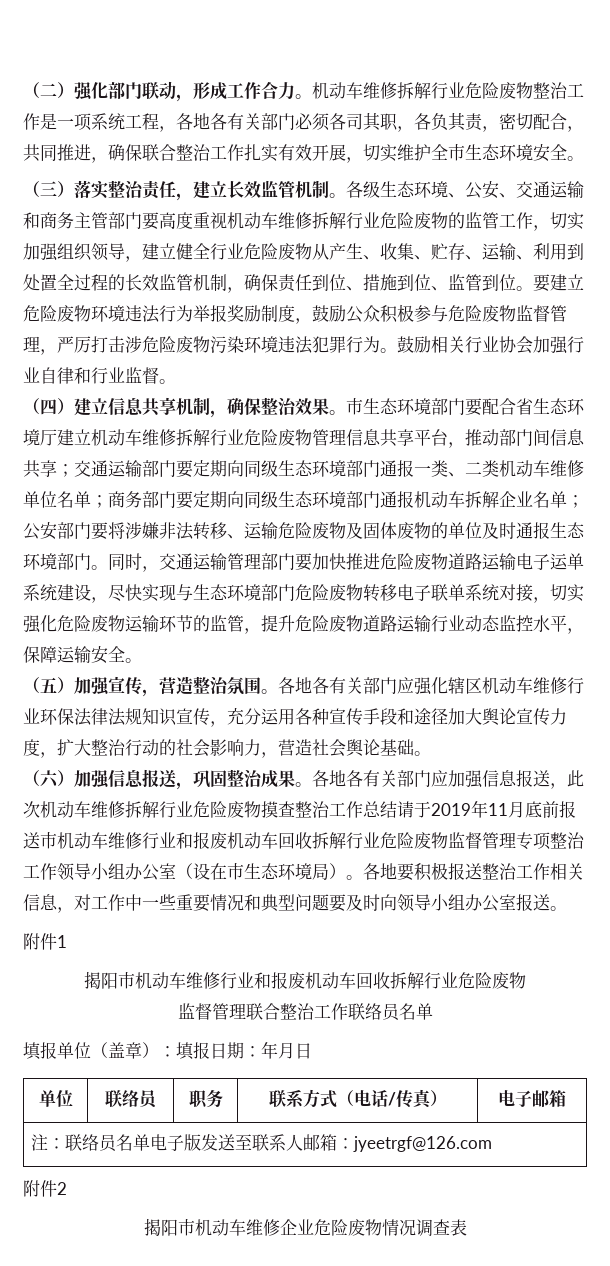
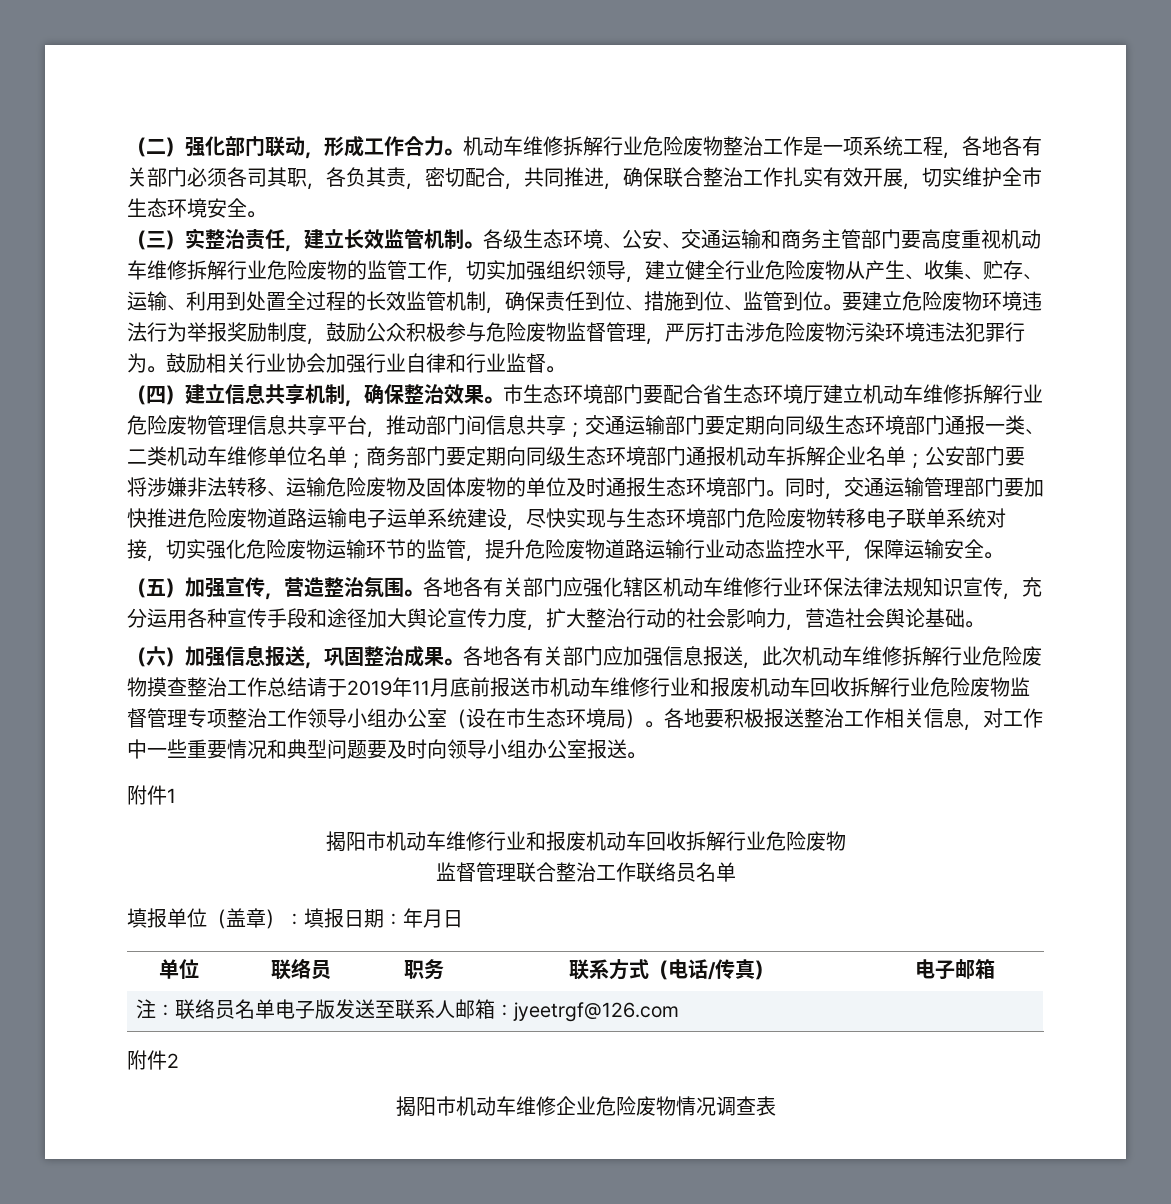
- （三）落实整治责任，建立长效监管机制。
+ （三）实整治责任，建立长效监管机制。

